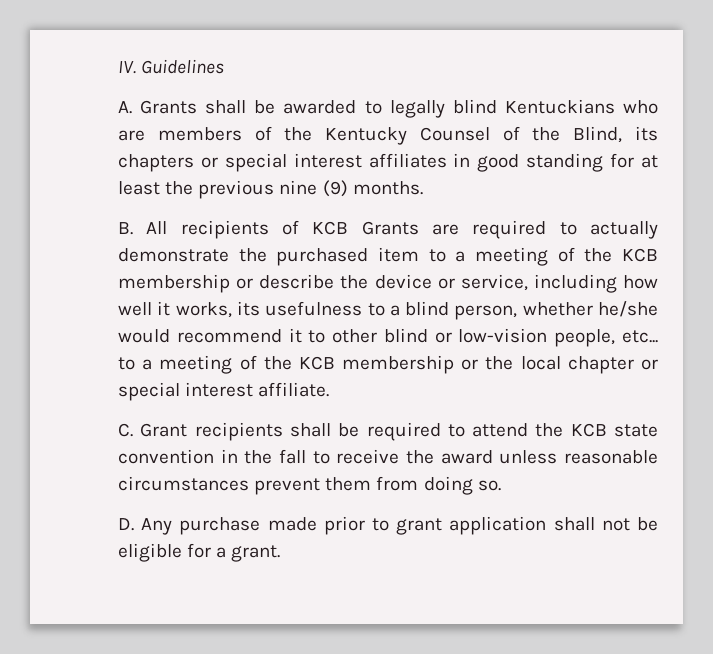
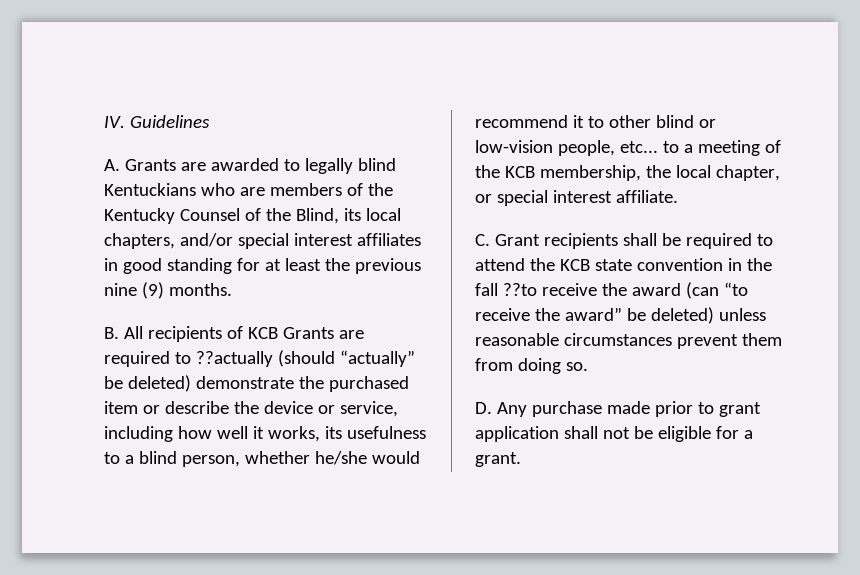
- A. Grants shall be awarded to legally blind Kentuckians who are members of the Kentucky Counsel of the Blind, its chapters or special interest affiliates in good standing for at least the previous nine (9) months.
+ A. Grants are awarded to legally blind Kentuckians who are members of the Kentucky Counsel of the Blind, its local chapters, and/or special interest affiliates in good standing for at least the previous nine (9) months.
- B. All recipients of KCB Grants are required to actually demonstrate the purchased item to a meeting of the KCB membership or describe the device or service, including how well it works, its usefulness to a blind person, whether he/she would recommend it to other blind or low-vision people, etc... to a meeting of the KCB membership or the local chapter or special interest affiliate.
+ B. All recipients of KCB Grants are required to ??actually (should “actually” be deleted) demonstrate the purchased item or describe the device or service, including how well it works, its usefulness to a blind person, whether he/she would recommend it to other blind or low-vision people, etc... to a meeting of the KCB membership, the local chapter, or special interest affiliate.
- C. Grant recipients shall be required to attend the KCB state convention in the fall to receive the award unless reasonable circumstances prevent them from doing so.
+ C. Grant recipients shall be required to attend the KCB state convention in the fall ??to receive the award (can “to receive the award” be deleted) unless reasonable circumstances prevent them from doing so.

